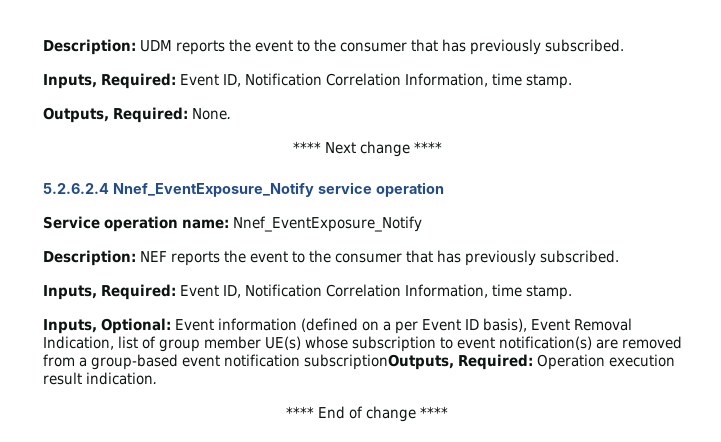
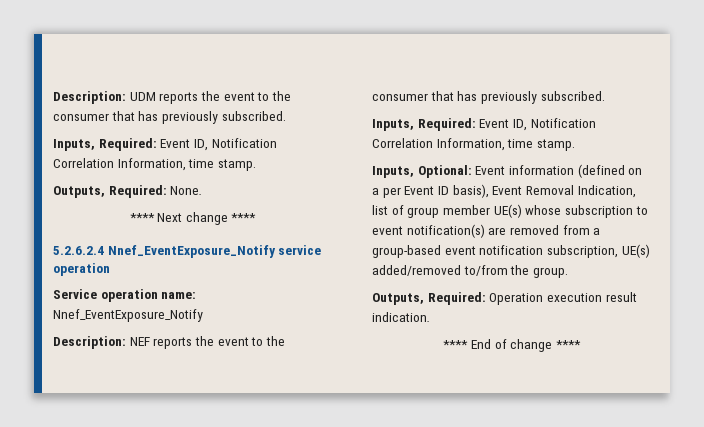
- Inputs, Optional: Event information (defined on a per Event ID basis), Event Removal Indication, list of group member UE(s) whose subscription to event notification(s) are removed from a group-based event notification subscriptionOutputs, Required: Operation execution result indication.
+ Inputs, Optional: Event information (defined on a per Event ID basis), Event Removal Indication, list of group member UE(s) whose subscription to event notification(s) are removed from a group-based event notification subscription, UE(s) added/removed to/from the group.
+ Outputs, Required: Operation execution result indication.

